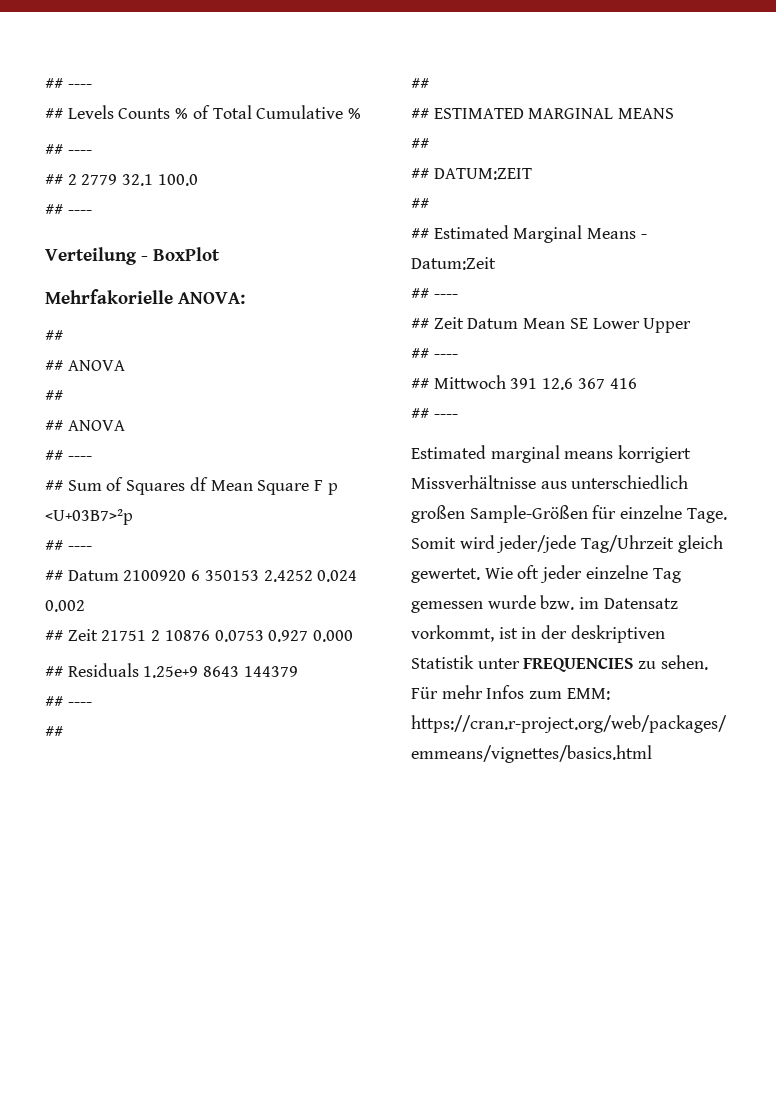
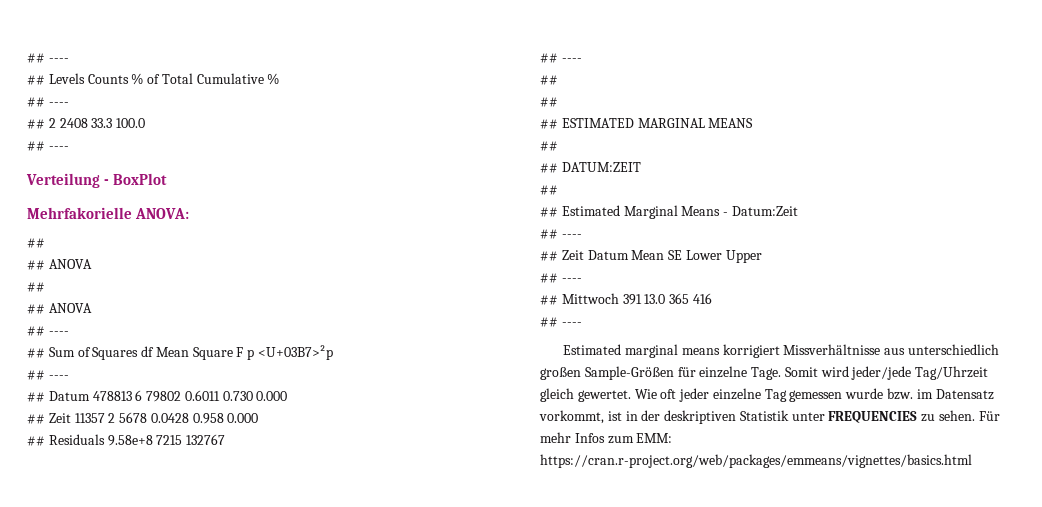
- ## 2 2779 32.1 100.0
+ ## 2 2408 33.3 100.0
- ## Datum 2100920 6 350153 2.4252 0.024 0.002
- ## Zeit 21751 2 10876 0.0753 0.927 0.000
+ ## Datum 478813 6 79802 0.6011 0.730 0.000
+ ## Zeit 11357 2 5678 0.0428 0.958 0.000
- ## Residuals 1.25e+9 8643 144379
+ ## Residuals 9.58e+8 7215 132767
- ## Mittwoch 391 12.6 367 416
+ ## Mittwoch 391 13.0 365 416

